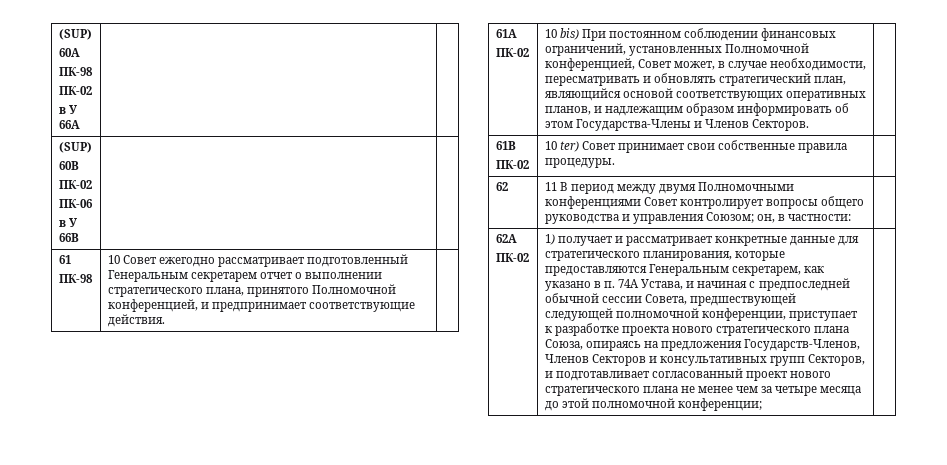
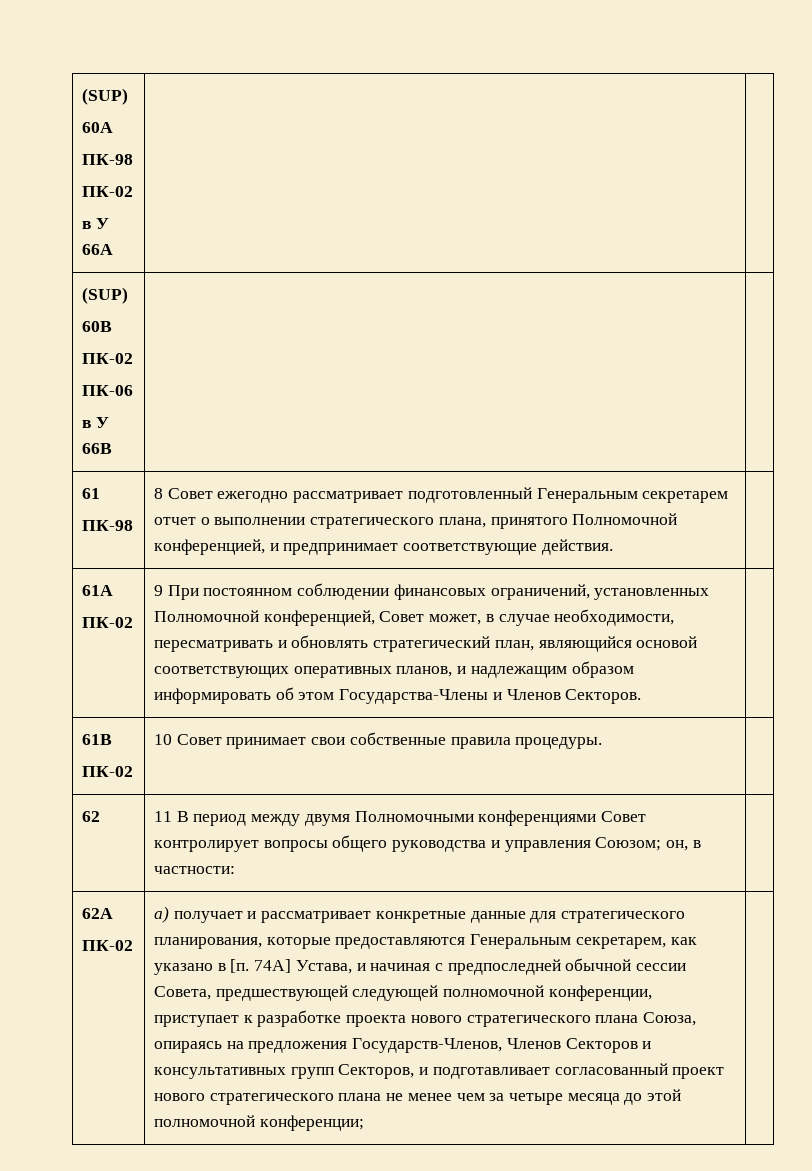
  61
- ПК-98 | 10 Совет ежегодно рассматривает подготовленный Генеральным секретарем отчет о выполнении стратегического плана, принятого Полномочной конференцией, и предпринимает соответствующие действия. |
+ ПК-98 | 8 Совет ежегодно рассматривает подготовленный Генеральным секретарем отчет о выполнении стратегического плана, принятого Полномочной конференцией, и предпринимает соответствующие действия. |
  61А
- ПК-02 | 10 bis) При постоянном соблюдении финансовых ограничений, установленных Полномочной конференцией, Совет может, в случае необходимости, пересматривать и обновлять стратегический план, являющийся основой соответствующих оперативных планов, и надлежащим образом информировать об этом Государства-Члены и Членов Секторов. |
+ ПК-02 | 9 При постоянном соблюдении финансовых ограничений, установленных Полномочной конференцией, Совет может, в случае необходимости, пересматривать и обновлять стратегический план, являющийся основой соответствующих оперативных планов, и надлежащим образом информировать об этом Государства-Члены и Членов Секторов. |
  61В
- ПК-02 | 10 ter) Совет принимает свои собственные правила процедуры. |
+ ПК-02 | 10 Совет принимает свои собственные правила процедуры. |
- 1) получает и рассматривает конкретные данные для стратегического планирования, которые предоставляются Генеральным секретарем, как указано в п. 74А Устава, и начиная с предпоследней обычной сессии Совета, предшествующей следующей полномочной конференции, приступает к разработке проекта нового стратегического плана Союза, опираясь на предложения Государств-Членов, Членов Секторов и консультативных групп Секторов, и подготавливает согласованный проект нового стратегического плана не менее чем за четыре месяца до этой полномочной конференции;
+ a) получает и рассматривает конкретные данные для стратегического планирования, которые предоставляются Генеральным секретарем, как указано в [п. 74А] Устава, и начиная с предпоследней обычной сессии Совета, предшествующей следующей полномочной конференции, приступает к разработке проекта нового стратегического плана Союза, опираясь на предложения Государств-Членов, Членов Секторов и консультативных групп Секторов, и подготавливает согласованный проект нового стратегического плана не менее чем за четыре месяца до этой полномочной конференции;

